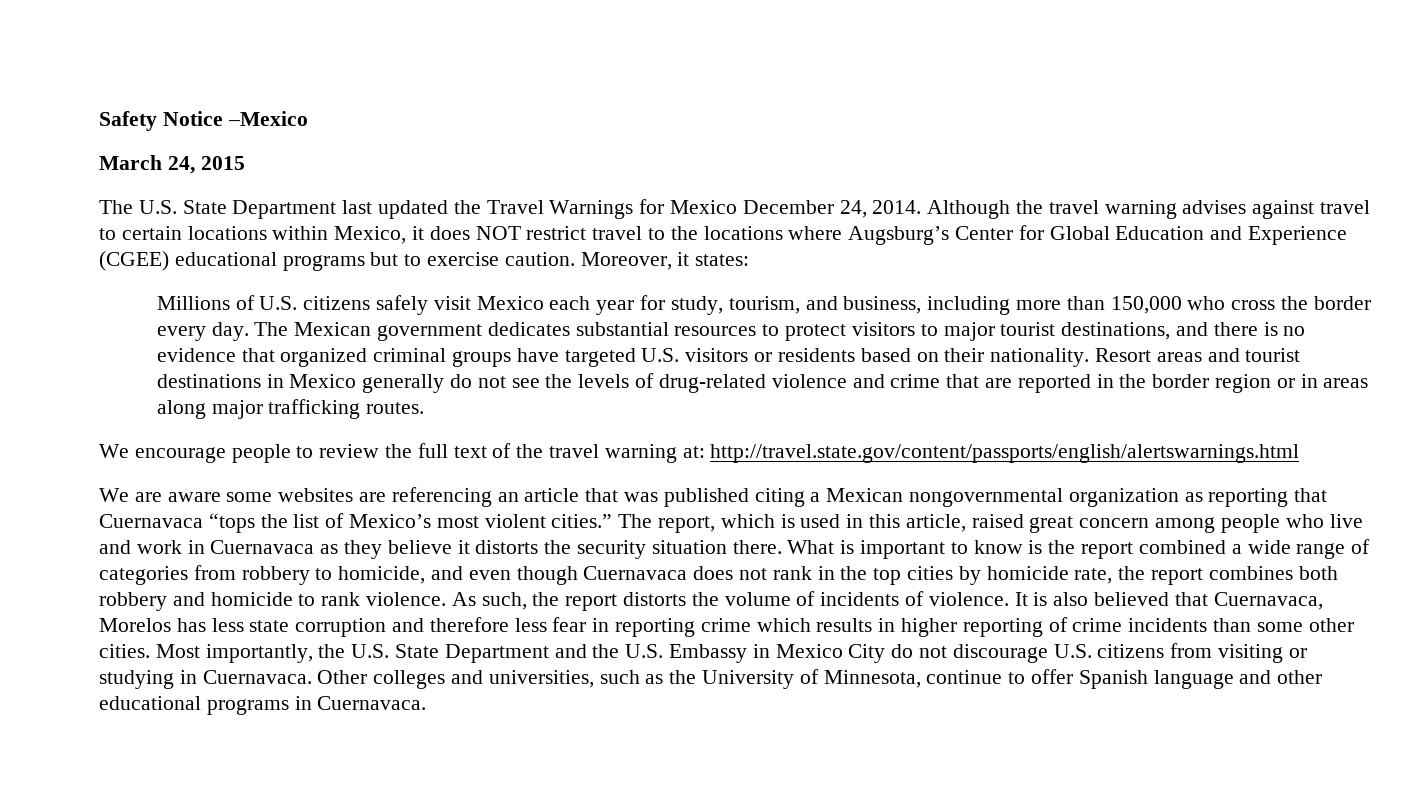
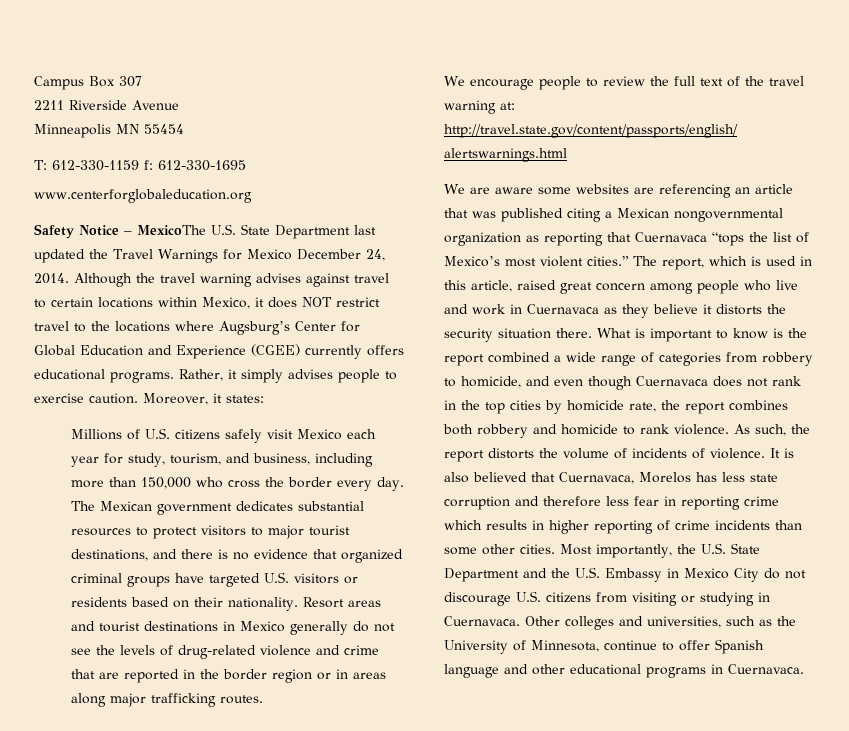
- Safety Notice –Mexico
- March 24, 2015
- The U.S. State Department last updated the Travel Warnings for Mexico December 24, 2014.
+ Campus Box 307
+ 2211 Riverside Avenue
+ Minneapolis MN 55454
+ T: 612-330-1159 f: 612-330-1695
+ www.centerforglobaleducation.org
+ Safety Notice – MexicoThe U.S. State Department last updated the Travel Warnings for Mexico December 24, 2014.
- Although the travel warning advises against travel to certain locations within Mexico, it does NOT restrict travel to the locations where Augsburg’s Center for Global Education and Experience (CGEE) educational programs but to exercise caution.
+ Although the travel warning advises against travel to certain locations within Mexico, it does NOT restrict travel to the locations where Augsburg’s Center for Global Education and Experience (CGEE) currently offers educational programs. Rather, it simply advises people to exercise caution.

